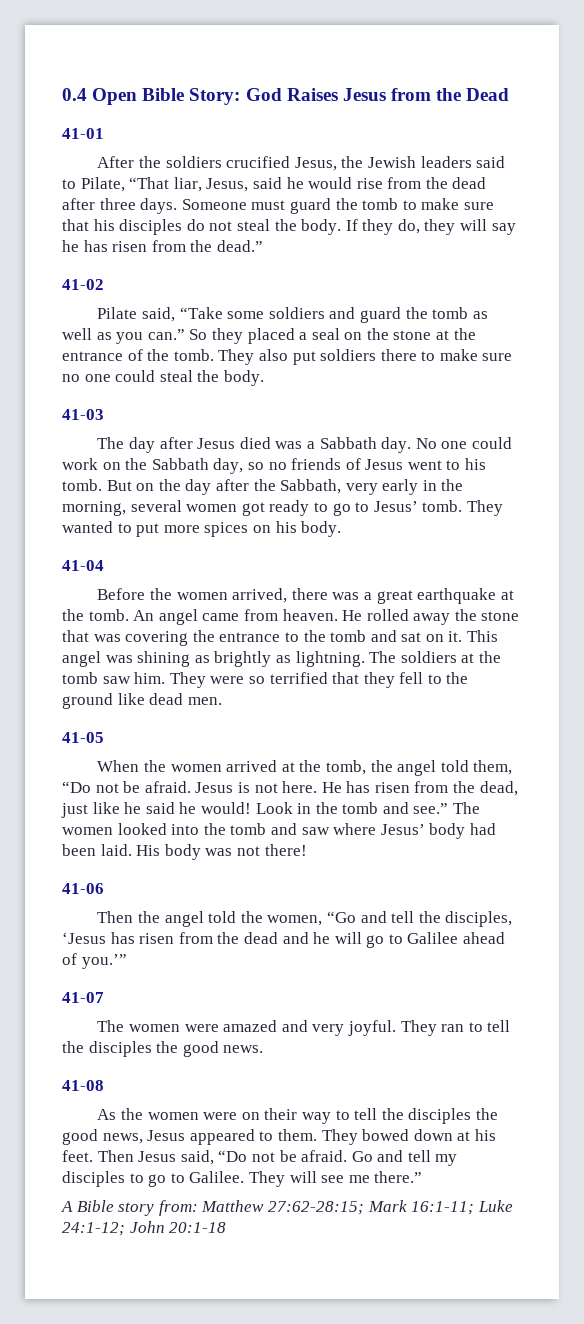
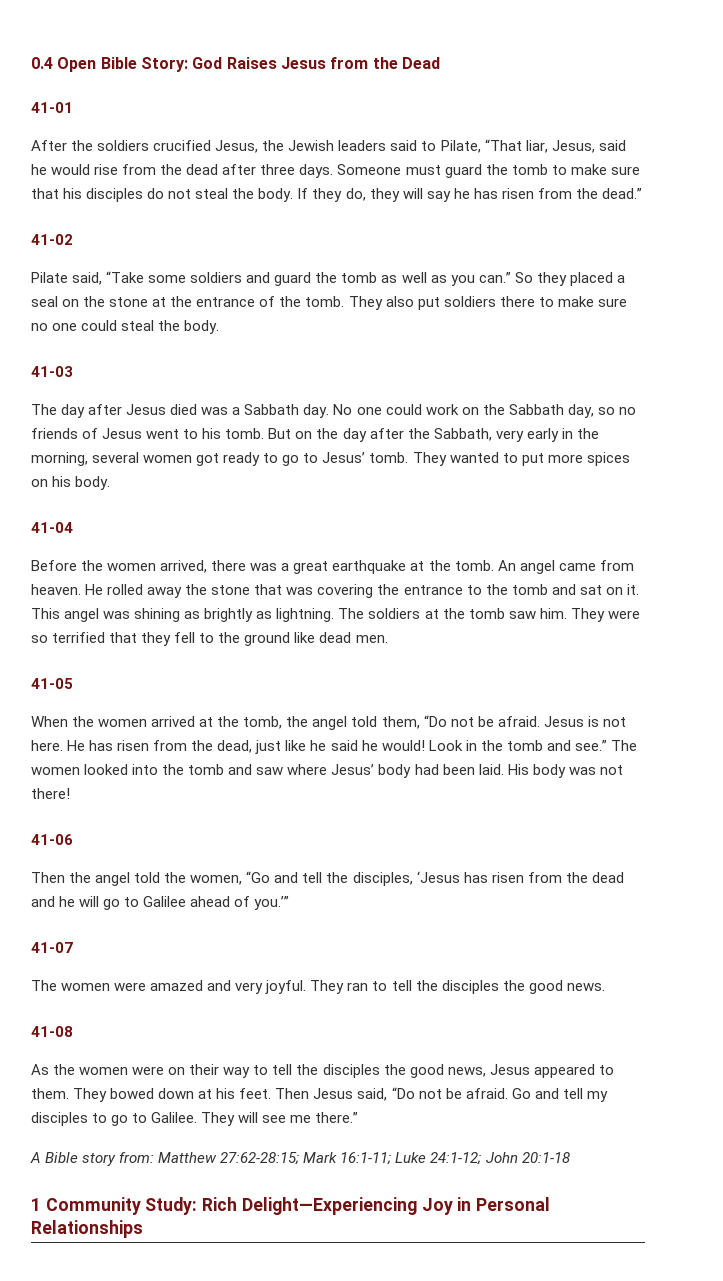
+ 1 Community Study: Rich Delight—Experiencing Joy in Personal Relationships

